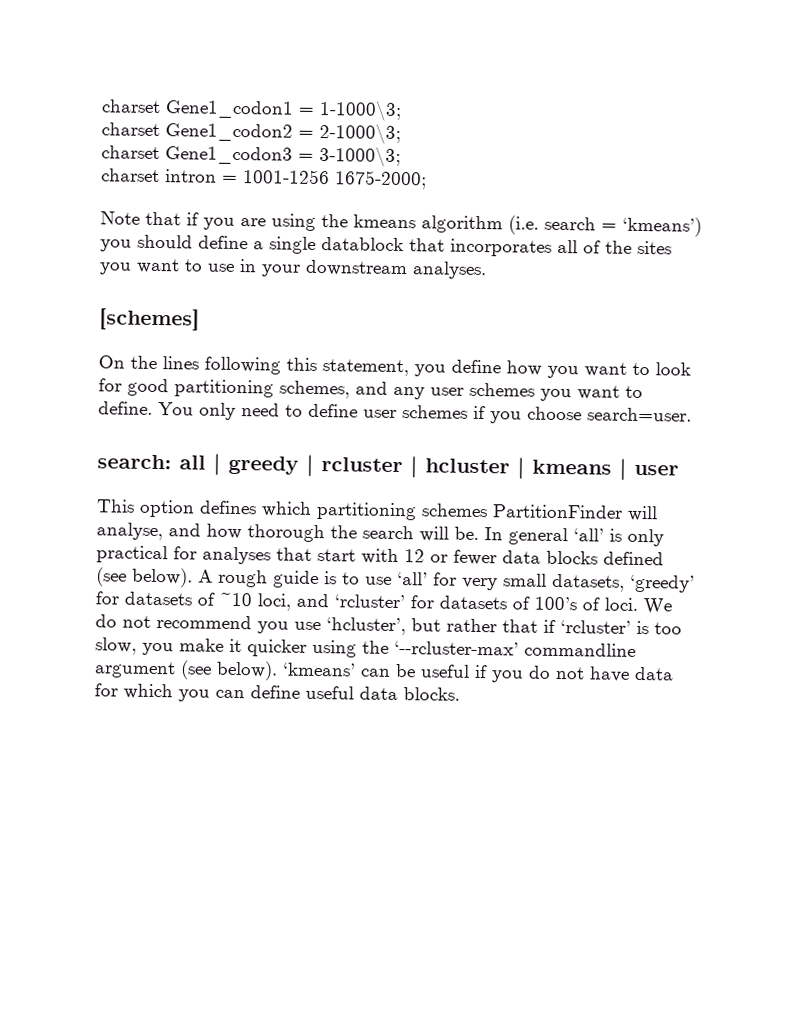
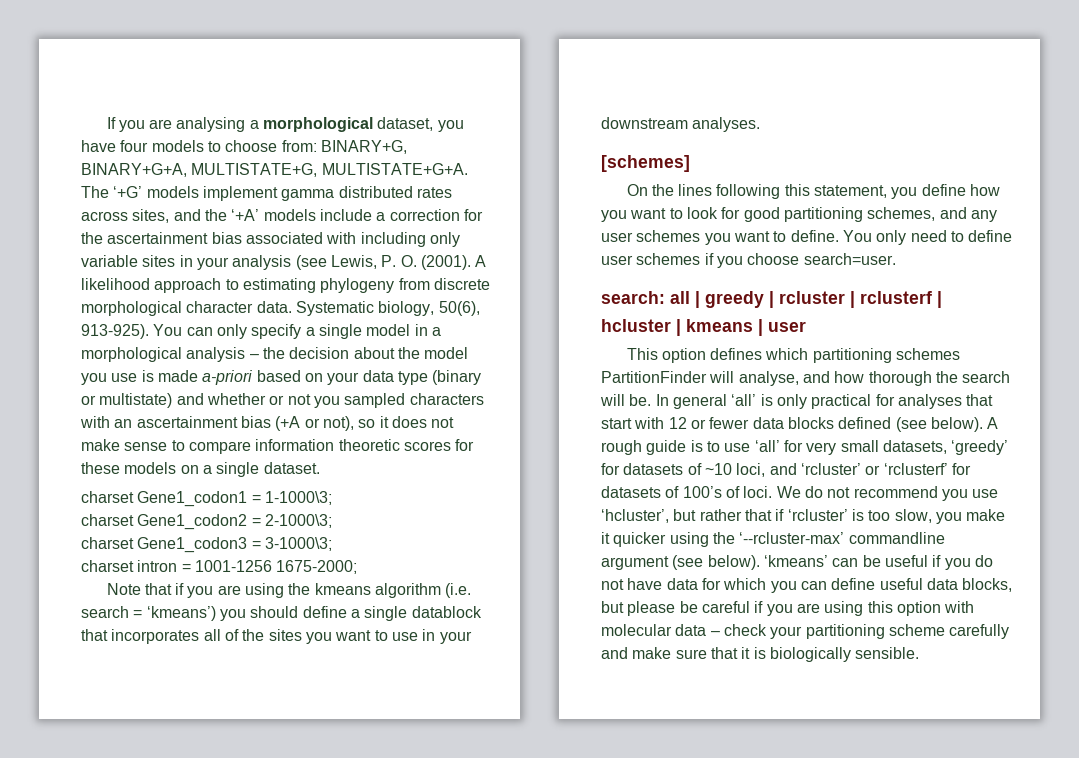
+ If you are analysing a morphological dataset, you have four models to choose from: BINARY+G, BINARY+G+A, MULTISTATE+G, MULTISTATE+G+A. The ‘+G’ models implement gamma distributed rates across sites, and the ‘+A’ models include a correction for the ascertainment bias associated with including only variable sites in your analysis (see Lewis, P. O. (2001). A likelihood approach to estimating phylogeny from discrete morphological character data. Systematic biology, 50(6), 913-925). You can only specify a single model in a morphological analysis – the decision about the model you use is made a-priori based on your data type (binary or multistate) and whether or not you sampled characters with an ascertainment bias (+A or not), so it does not make sense to compare information theoretic scores for these models on a single dataset.
- search: all | greedy | rcluster | hcluster | kmeans | user
+ search: all | greedy | rcluster | rclusterf |
+ hcluster | kmeans | user
- A rough guide is to use ‘all’ for very small datasets, ‘greedy’ for datasets of ~10 loci, and ‘rcluster’ for datasets of 100’s of loci.
+ A rough guide is to use ‘all’ for very small datasets, ‘greedy’ for datasets of ~10 loci, and ‘rcluster’ or ‘rclusterf’ for datasets of 100’s of loci.
- ‘kmeans’ can be useful if you do not have data for which you can define useful data blocks.
+ ‘kmeans’ can be useful if you do not have data for which you can define useful data blocks, but please be careful if you are using this option with molecular data – check your partitioning scheme carefully and make sure that it is biologically sensible.

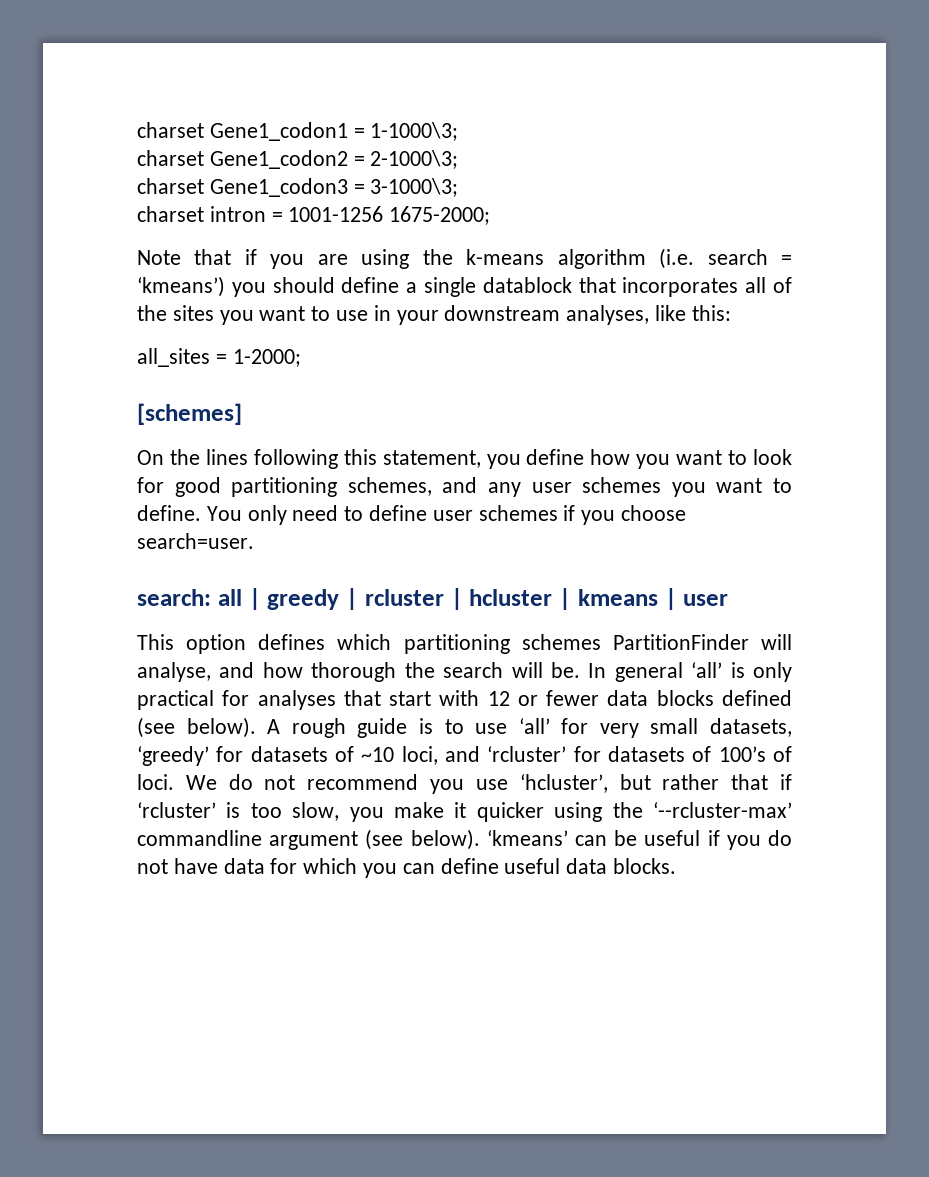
- If you are analysing a morphological dataset, you have four models to choose from: BINARY+G, BINARY+G+A, MULTISTATE+G, MULTISTATE+G+A. The ‘+G’ models implement gamma distributed rates across sites, and the ‘+A’ models include a correction for the ascertainment bias associated with including only variable sites in your analysis (see Lewis, P. O. (2001). A likelihood approach to estimating phylogeny from discrete morphological character data. Systematic biology, 50(6), 913-925). You can only specify a single model in a morphological analysis – the decision about the model you use is made a-priori based on your data type (binary or multistate) and whether or not you sampled characters with an ascertainment bias (+A or not), so it does not make sense to compare information theoretic scores for these models on a single dataset.
- Note that if you are using the kmeans algorithm (i.e. search = ‘kmeans’) you should define a single datablock that incorporates all of the sites you want to use in your downstream analyses.
+ Note that if you are using the k-means algorithm (i.e. search = ‘kmeans’) you should define a single datablock that incorporates all of the sites you want to use in your downstream analyses, like this:
+ all_sites = 1-2000;
- search: all | greedy | rcluster | rclusterf |
- hcluster | kmeans | user
+ search: all | greedy | rcluster | hcluster | kmeans | user
- A rough guide is to use ‘all’ for very small datasets, ‘greedy’ for datasets of ~10 loci, and ‘rcluster’ or ‘rclusterf’ for datasets of 100’s of loci.
+ A rough guide is to use ‘all’ for very small datasets, ‘greedy’ for datasets of ~10 loci, and ‘rcluster’ for datasets of 100’s of loci.
- ‘kmeans’ can be useful if you do not have data for which you can define useful data blocks, but please be careful if you are using this option with molecular data – check your partitioning scheme carefully and make sure that it is biologically sensible.
+ ‘kmeans’ can be useful if you do not have data for which you can define useful data blocks.

